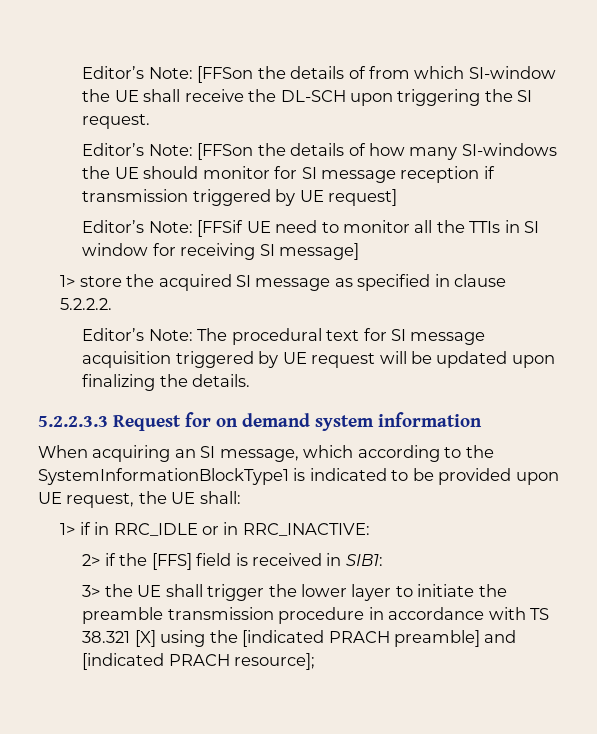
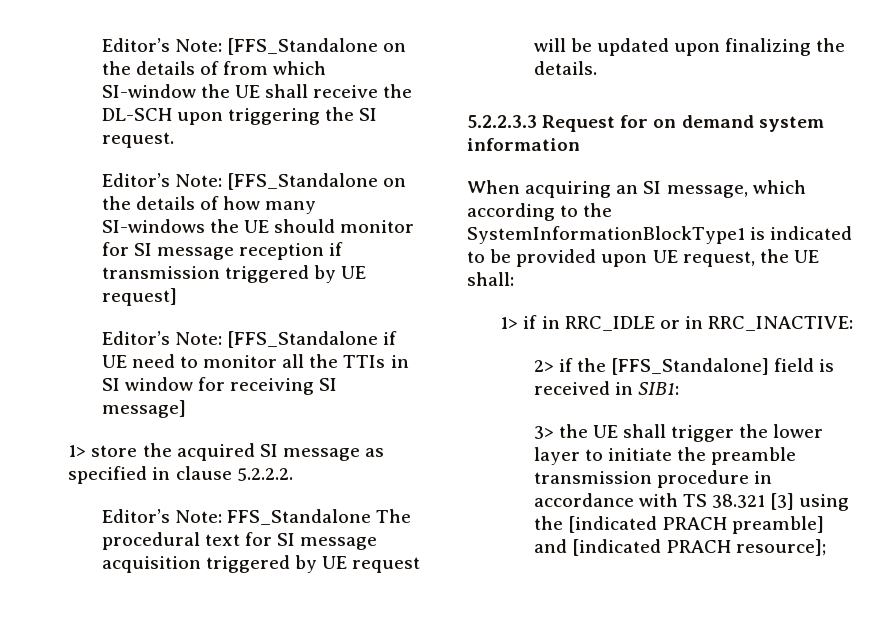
- Editor’s Note: [FFSon the details of from which SI-window the UE shall receive the DL-SCH upon triggering the SI request.
+ Editor’s Note: [FFS_Standalone on the details of from which SI-window the UE shall receive the DL-SCH upon triggering the SI request.
- Editor’s Note: [FFSon the details of how many SI-windows the UE should monitor for SI message reception if transmission triggered by UE request]
+ Editor’s Note: [FFS_Standalone on the details of how many SI-windows the UE should monitor for SI message reception if transmission triggered by UE request]
- Editor’s Note: [FFSif UE need to monitor all the TTIs in SI window for receiving SI message]
+ Editor’s Note: [FFS_Standalone if UE need to monitor all the TTIs in SI window for receiving SI message]
- Editor’s Note: The procedural text for SI message acquisition triggered by UE request will be updated upon finalizing the details.
+ Editor’s Note: FFS_Standalone The procedural text for SI message acquisition triggered by UE request will be updated upon finalizing the details.
- 2> if the [FFS] field is received in SIB1:
+ 2> if the [FFS_Standalone] field is received in SIB1:
- 3> the UE shall trigger the lower layer to initiate the preamble transmission procedure in accordance with TS 38.321 [X] using the [indicated PRACH preamble] and [indicated PRACH resource];
+ 3> the UE shall trigger the lower layer to initiate the preamble transmission procedure in accordance with TS 38.321 [3] using the [indicated PRACH preamble] and [indicated PRACH resource];

